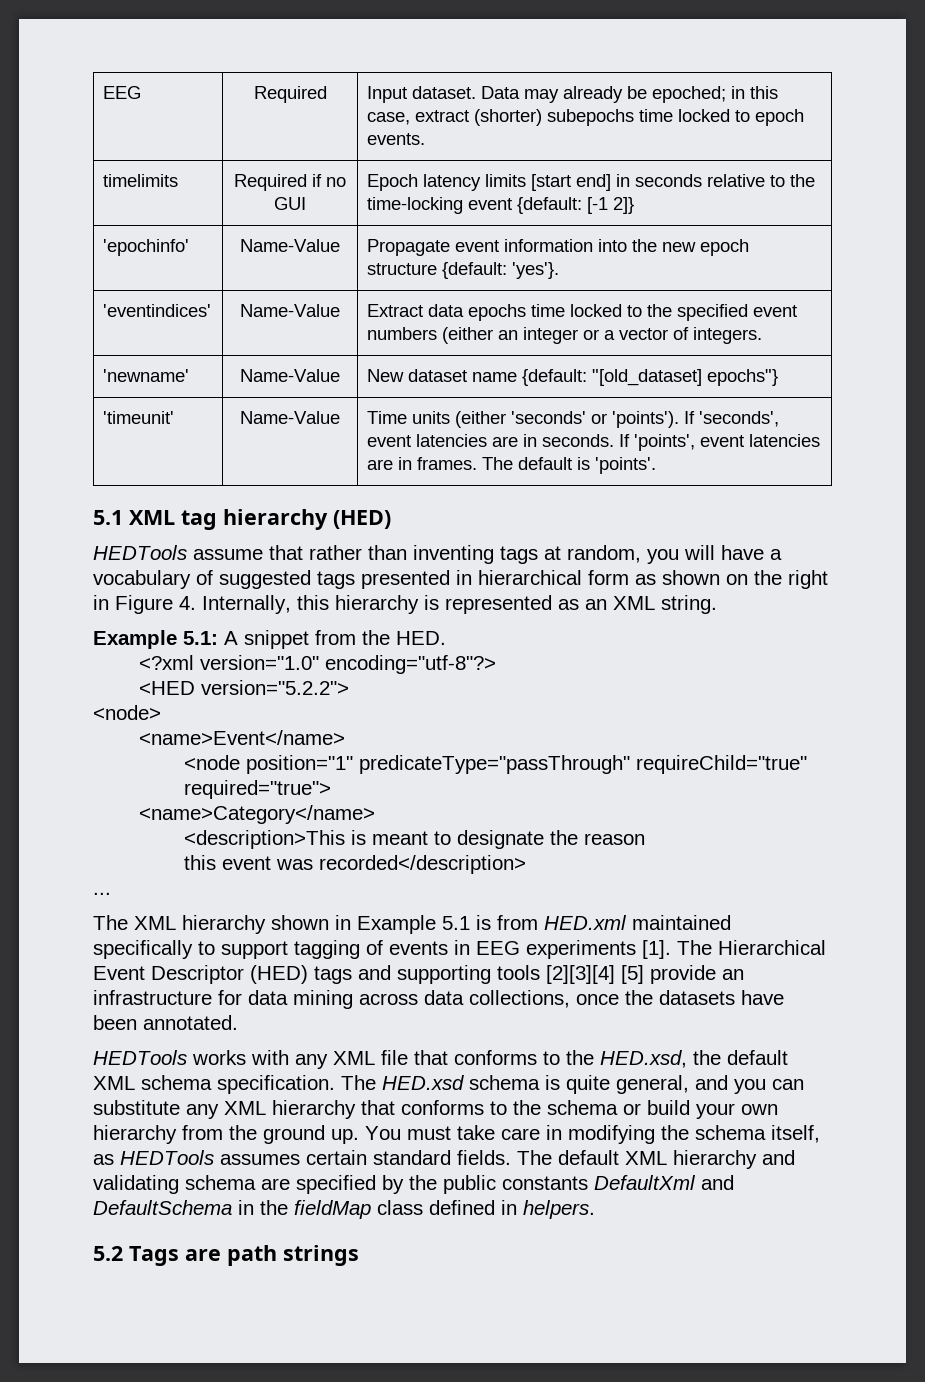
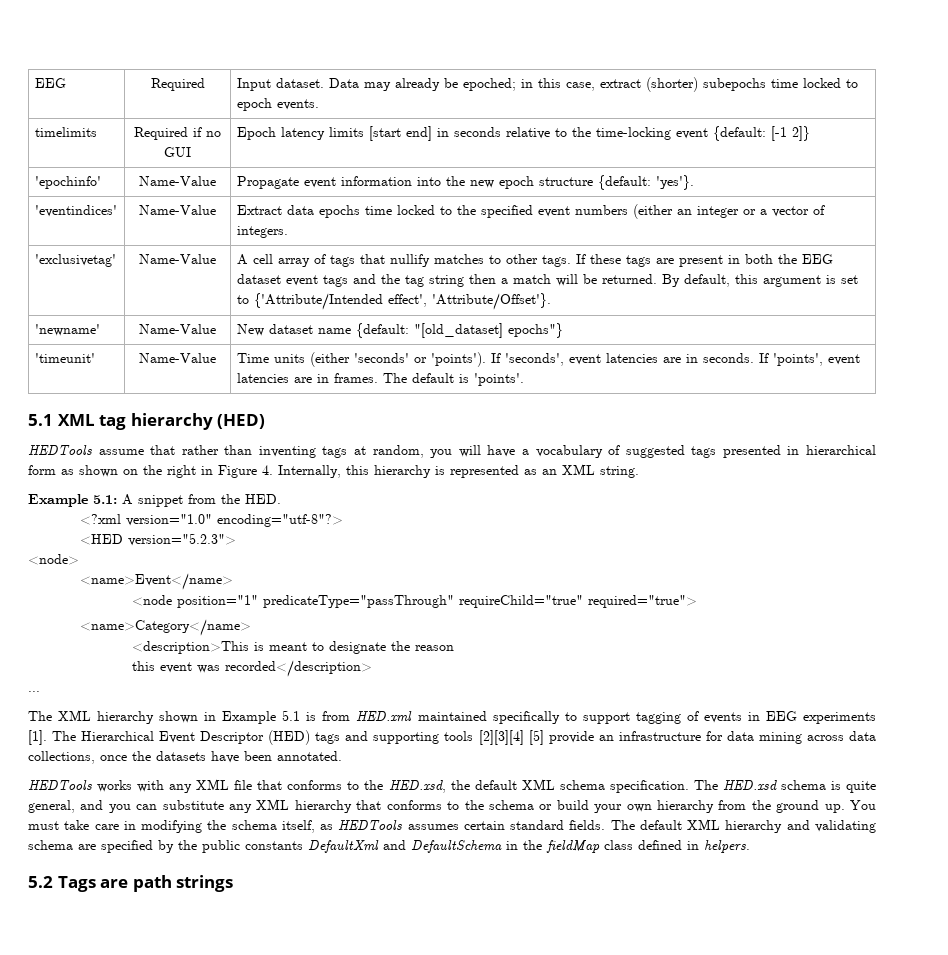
+ 'exclusivetag' | Name-Value | A cell array of tags that nullify matches to other tags. If these tags are present in both the EEG dataset event tags and the tag string then a match will be returned. By default, this argument is set to {'Attribute/Intended effect', 'Attribute/Offset'}.
- <HED version="5.2.2">
+ <HED version="5.2.3">

